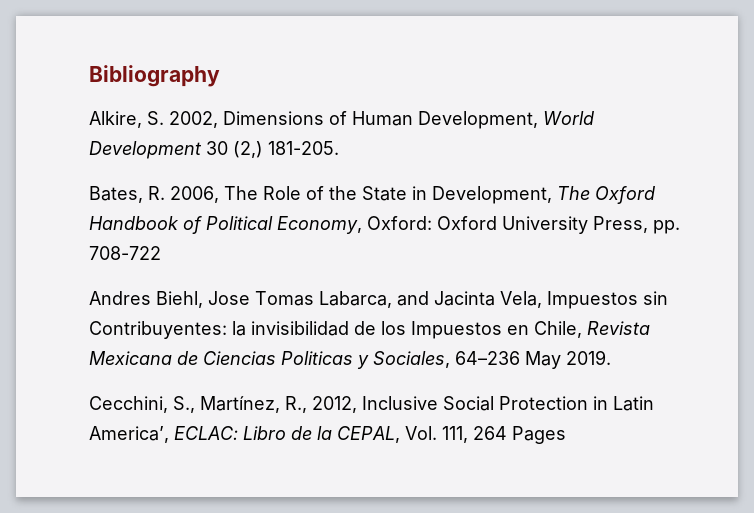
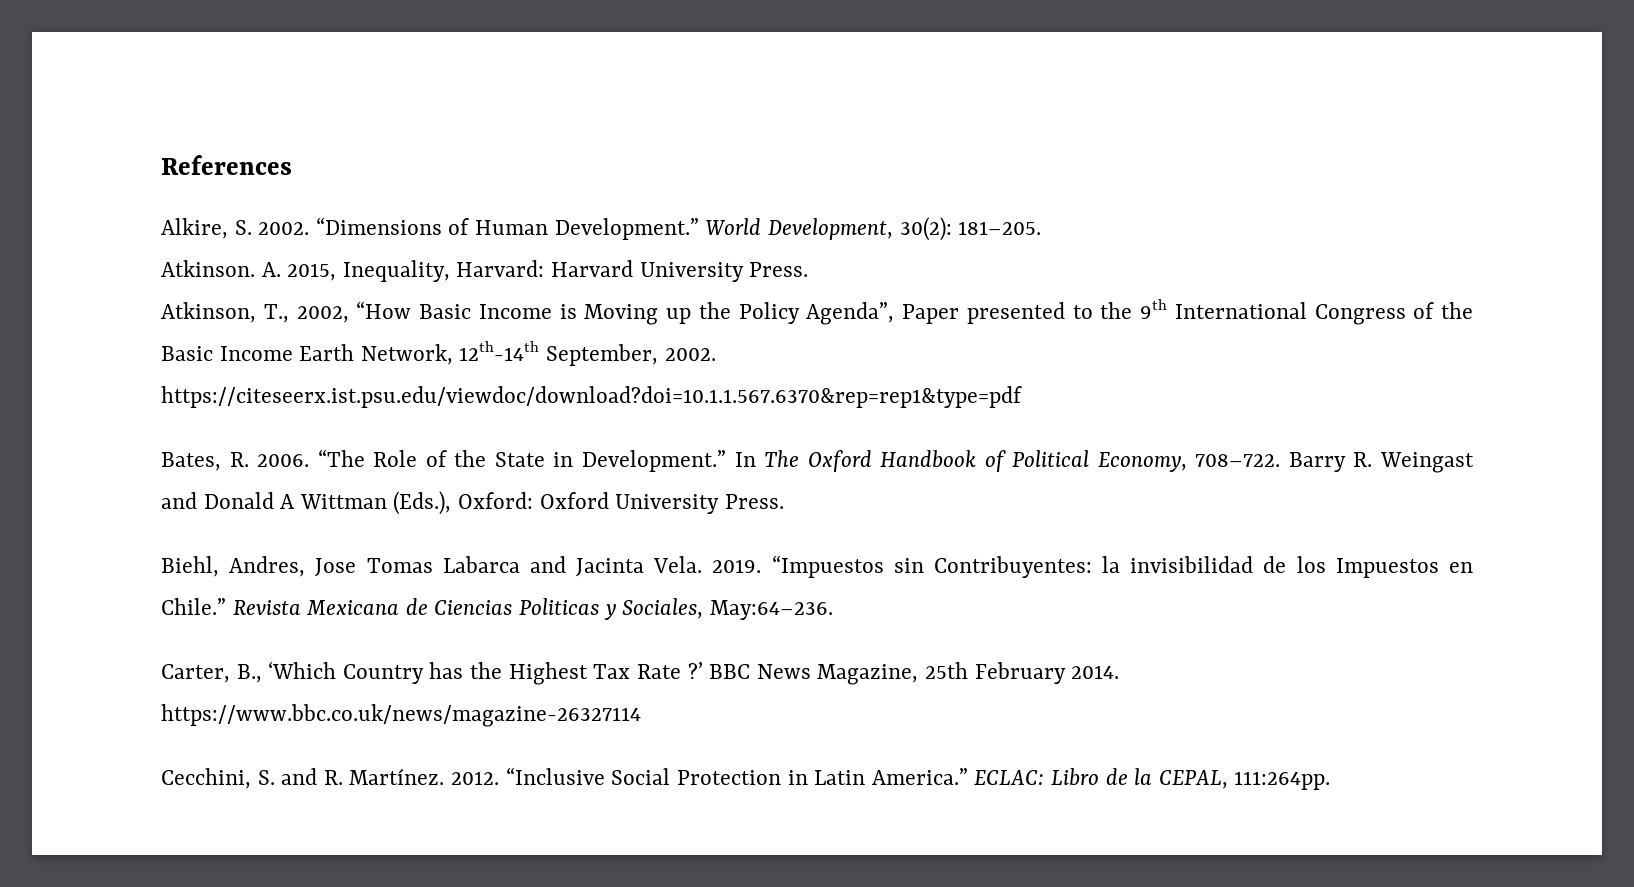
- Bibliography
+ References
- Alkire, S. 2002, Dimensions of Human Development, World Development 30 (2,) 181-205.
+ Alkire, S. 2002. “Dimensions of Human Development.” World Development, 30(2): 181–205.
+ Atkinson. A. 2015, Inequality, Harvard: Harvard University Press.
+ Atkinson, T., 2002, “How Basic Income is Moving up the Policy Agenda”, Paper presented to the 9th International Congress of the Basic Income Earth Network, 12th-14th September, 2002. https://citeseerx.ist.psu.edu/viewdoc/download?doi=10.1.1.567.6370&rep=rep1&type=pdf
- Bates, R. 2006, The Role of the State in Development, The Oxford Handbook of Political Economy, Oxford: Oxford University Press, pp. 708-722
- Andres Biehl, Jose Tomas Labarca, and Jacinta Vela, Impuestos sin Contribuyentes: la invisibilidad de los Impuestos en Chile, Revista Mexicana de Ciencias Politicas y Sociales, 64–236 May 2019.
- Cecchini, S., Martínez, R., 2012, Inclusive Social Protection in Latin America’, ECLAC: Libro de la CEPAL, Vol. 111, 264 Pages
+ Bates, R. 2006. “The Role of the State in Development.” In The Oxford Handbook of Political Economy, 708–722. Barry R. Weingast and Donald A Wittman (Eds.), Oxford: Oxford University Press.
+ Biehl, Andres, Jose Tomas Labarca and Jacinta Vela. 2019. “Impuestos sin Contribuyentes: la invisibilidad de los Impuestos en Chile.” Revista Mexicana de Ciencias Politicas y Sociales, May:64–236.
+ Carter, B., ‘Which Country has the Highest Tax Rate ?’ BBC News Magazine, 25th February 2014. https://www.bbc.co.uk/news/magazine-26327114
+ Cecchini, S. and R. Martínez. 2012. “Inclusive Social Protection in Latin America.” ECLAC: Libro de la CEPAL, 111:264pp.

